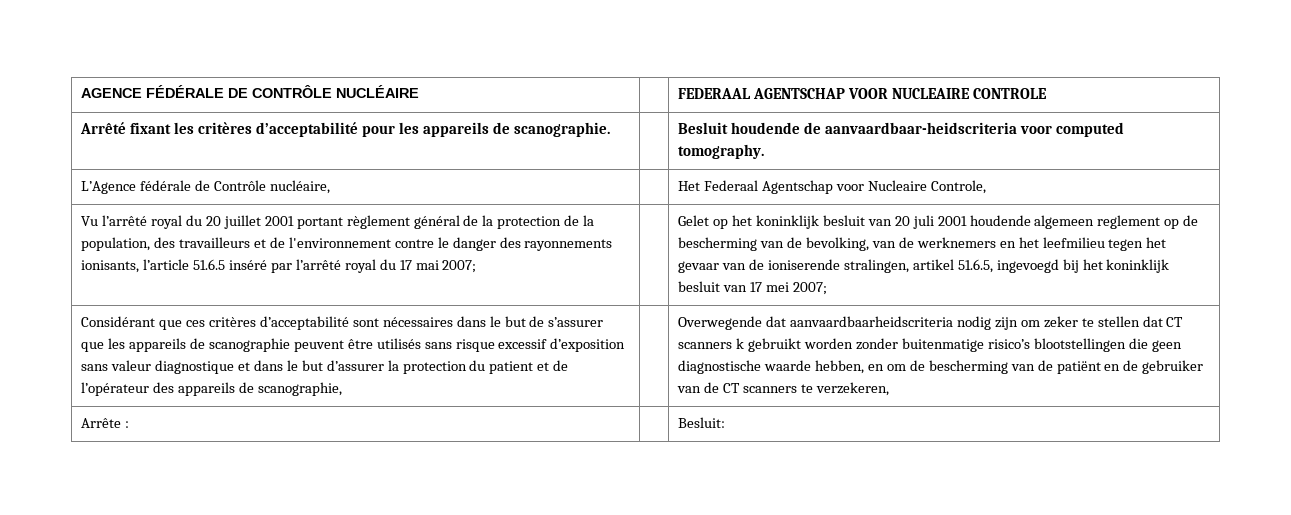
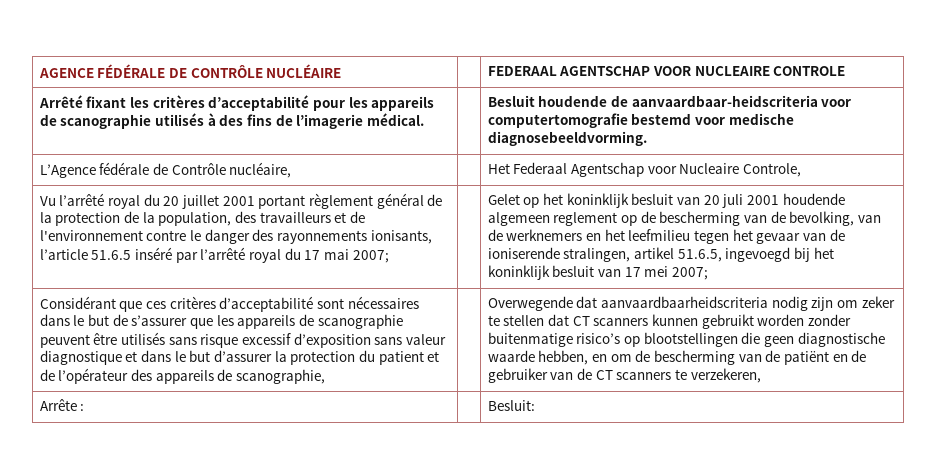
- Arrêté fixant les critères d’acceptabilité pour les appareils de scanographie. | | Besluit houdende de aanvaardbaar-heidscriteria voor computed tomography.
+ Arrêté fixant les critères d’acceptabilité pour les appareils de scanographie utilisés à des fins de l’imagerie médical. | | Besluit houdende de aanvaardbaar-heidscriteria voor computertomografie bestemd voor medische diagnosebeeldvorming.
- Overwegende dat aanvaardbaarheidscriteria nodig zijn om zeker te stellen dat CT scanners k gebruikt worden zonder buitenmatige risico’s blootstellingen die geen diagnostische waarde hebben, en om de bescherming van de patiënt en de gebruiker van de CT scanners te verzekeren,
+ Overwegende dat aanvaardbaarheidscriteria nodig zijn om zeker te stellen dat CT scanners kunnen gebruikt worden zonder buitenmatige risico’s op blootstellingen die geen diagnostische waarde hebben, en om de bescherming van de patiënt en de gebruiker van de CT scanners te verzekeren,

